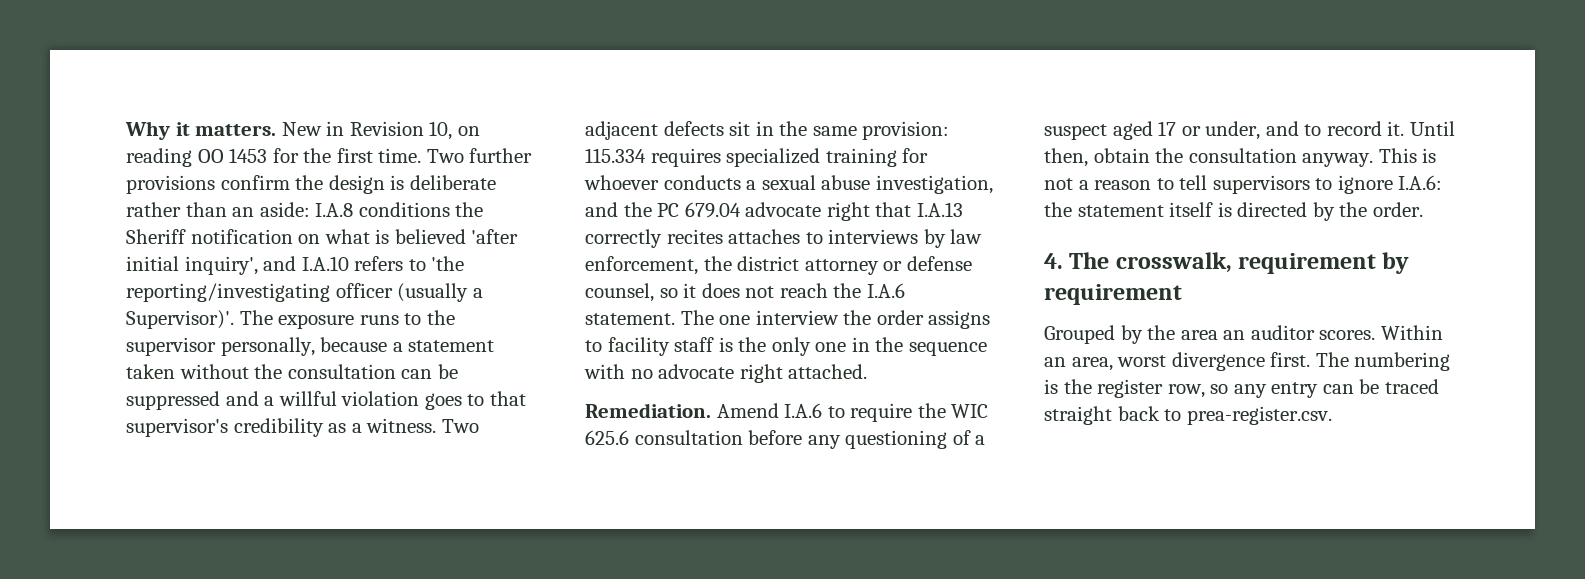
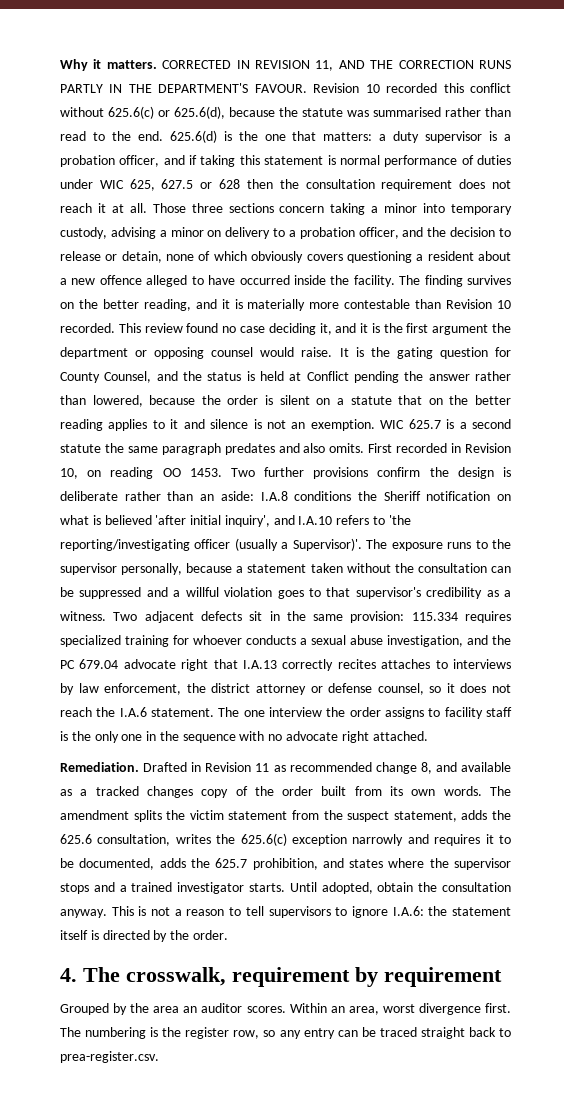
- New in Revision 10, on reading OO 1453 for the first time.
+ CORRECTED IN REVISION 11, AND THE CORRECTION RUNS PARTLY IN THE DEPARTMENT'S FAVOUR. Revision 10 recorded this conflict without 625.6(c) or 625.6(d), because the statute was summarised rather than read to the end. 625.6(d) is the one that matters: a duty supervisor is a probation officer, and if taking this statement is normal performance of duties under WIC 625, 627.5 or 628 then the consultation requirement does not reach it at all. Those three sections concern taking a minor into temporary custody, advising a minor on delivery to a probation officer, and the decision to release or detain, none of which obviously covers questioning a resident about a new offence alleged to have occurred inside the facility. The finding survives on the better reading, and it is materially more contestable than Revision 10 recorded. This review found no case deciding it, and it is the first argument the department or opposing counsel would raise. It is the gating question for County Counsel, and the status is held at Conflict pending the answer rather than lowered, because the order is silent on a statute that on the better reading applies to it and silence is not an exemption. WIC 625.7 is a second statute the same paragraph predates and also omits. First recorded in Revision 10, on reading OO 1453.
- Amend I.A.6 to require the WIC 625.6 consultation before any questioning of a suspect aged 17 or under, and to record it. Until then, obtain the consultation anyway.
+ Drafted in Revision 11 as recommended change 8, and available as a tracked changes copy of the order built from its own words. The amendment splits the victim statement from the suspect statement, adds the 625.6 consultation, writes the 625.6(c) exception narrowly and requires it to be documented, adds the 625.7 prohibition, and states where the supervisor stops and a trained investigator starts. Until adopted, obtain the consultation anyway.

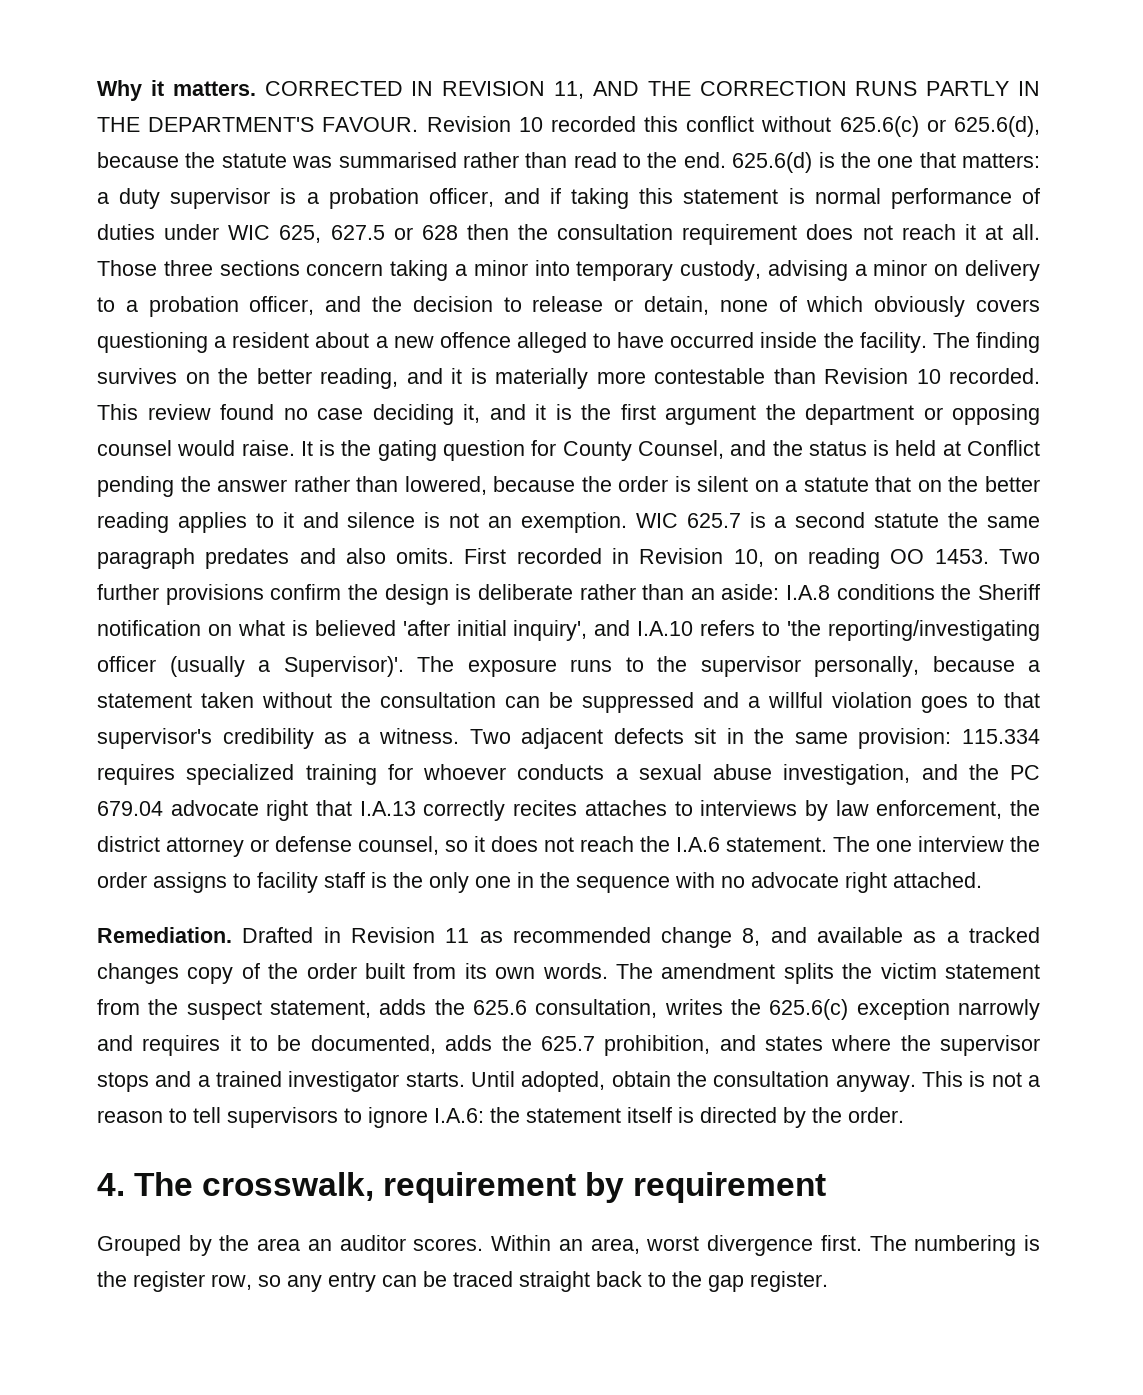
- The numbering is the register row, so any entry can be traced straight back to prea-register.csv.
+ The numbering is the register row, so any entry can be traced straight back to the gap register.

